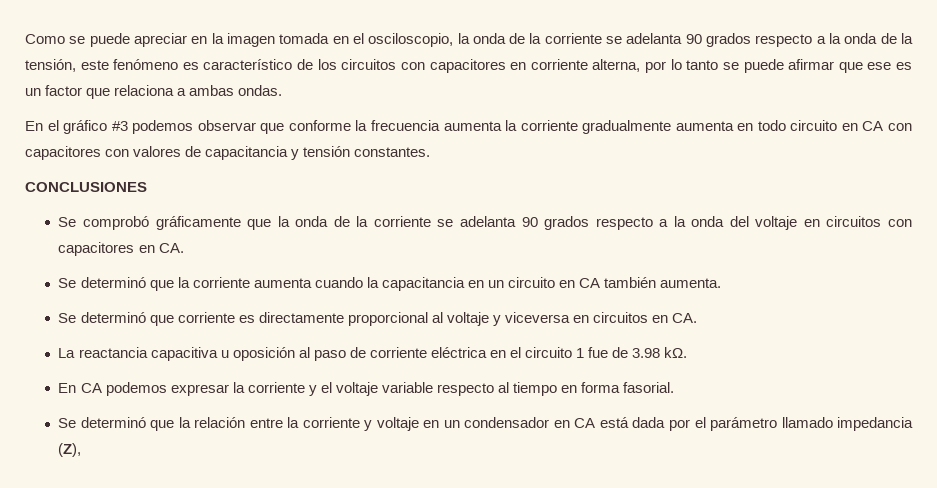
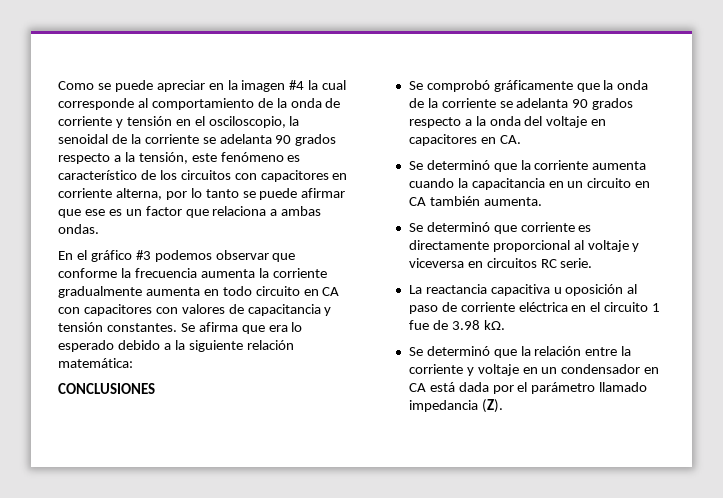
- Como se puede apreciar en la imagen tomada en el osciloscopio, la onda de la corriente se adelanta 90 grados respecto a la onda de la tensión, este fenómeno es característico de los circuitos con capacitores en corriente alterna, por lo tanto se puede afirmar que ese es un factor que relaciona a ambas ondas.
+ Como se puede apreciar en la imagen #4 la cual corresponde al comportamiento de la onda de corriente y tensión en el osciloscopio, la senoidal de la corriente se adelanta 90 grados respecto a la tensión, este fenómeno es característico de los circuitos con capacitores en corriente alterna, por lo tanto se puede afirmar que ese es un factor que relaciona a ambas ondas.
+ Se afirma que era lo esperado debido a la siguiente relación matemática:
- Se comprobó gráficamente que la onda de la corriente se adelanta 90 grados respecto a la onda del voltaje en circuitos con capacitores en CA.
+ Se comprobó gráficamente que la onda de la corriente se adelanta 90 grados respecto a la onda del voltaje en capacitores en CA.
- Se determinó que corriente es directamente proporcional al voltaje y viceversa en circuitos en CA.
+ Se determinó que corriente es directamente proporcional al voltaje y viceversa en circuitos RC serie.
- En CA podemos expresar la corriente y el voltaje variable respecto al tiempo en forma fasorial.
- Se determinó que la relación entre la corriente y voltaje en un condensador en CA está dada por el parámetro llamado impedancia (Z),
+ Se determinó que la relación entre la corriente y voltaje en un condensador en CA está dada por el parámetro llamado impedancia (Z).

